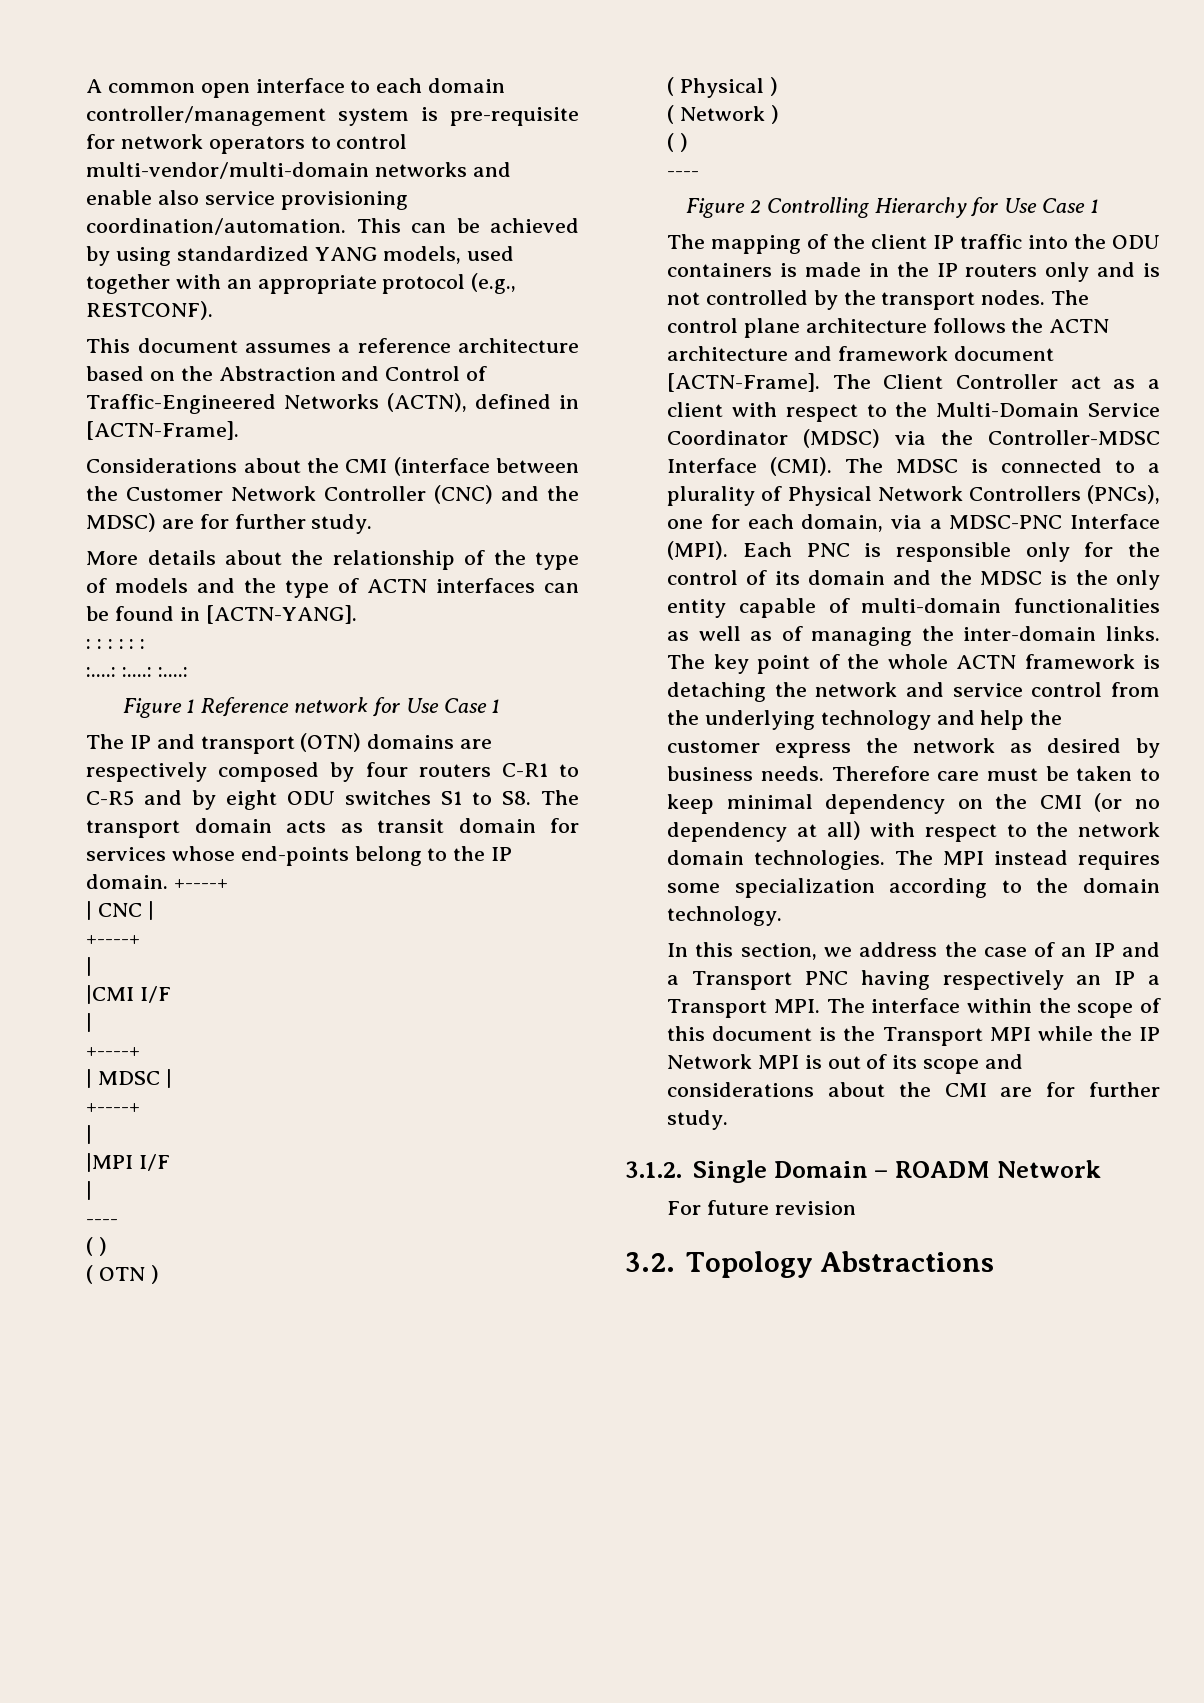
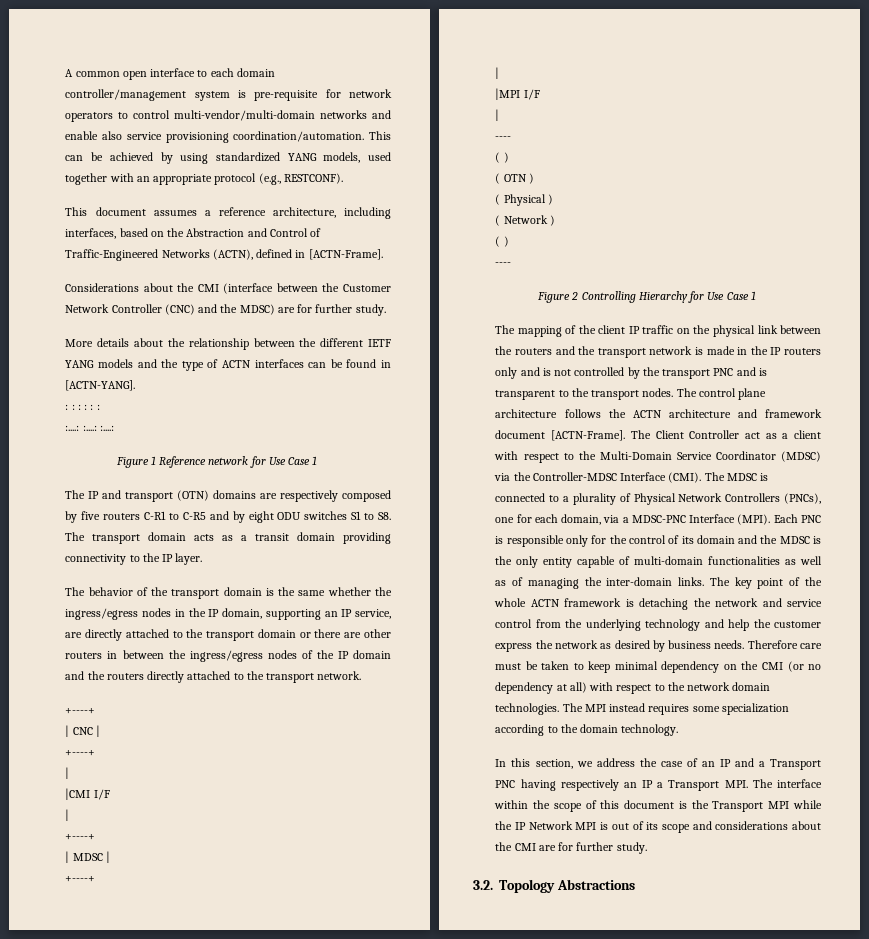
- This document assumes a reference architecture based on the Abstraction and Control of Traffic-Engineered Networks (ACTN), defined in [ACTN-Frame].
+ This document assumes a reference architecture, including interfaces, based on the Abstraction and Control of Traffic-Engineered Networks (ACTN), defined in [ACTN-Frame].
- More details about the relationship of the type of models and the type of ACTN interfaces can be found in [ACTN-YANG].
+ More details about the relationship between the different IETF YANG models and the type of ACTN interfaces can be found in [ACTN-YANG].
- The IP and transport (OTN) domains are respectively composed by four routers C-R1 to C-R5 and by eight ODU switches S1 to S8. The transport domain acts as transit domain for services whose end-points belong to the IP domain. +----+
+ The IP and transport (OTN) domains are respectively composed by five routers C-R1 to C-R5 and by eight ODU switches S1 to S8. The transport domain acts as a transit domain providing connectivity to the IP layer.
+ The behavior of the transport domain is the same whether the ingress/egress nodes in the IP domain, supporting an IP service, are directly attached to the transport domain or there are other routers in between the ingress/egress nodes of the IP domain and the routers directly attached to the transport network.
+ +----+
- The mapping of the client IP traffic into the ODU containers is made in the IP routers only and is not controlled by the transport nodes.
+ The mapping of the client IP traffic on the physical link between the routers and the transport network is made in the IP routers only and is not controlled by the transport PNC and is transparent to the transport nodes.
- 3.1.2. Single Domain – ROADM Network
- For future revision

